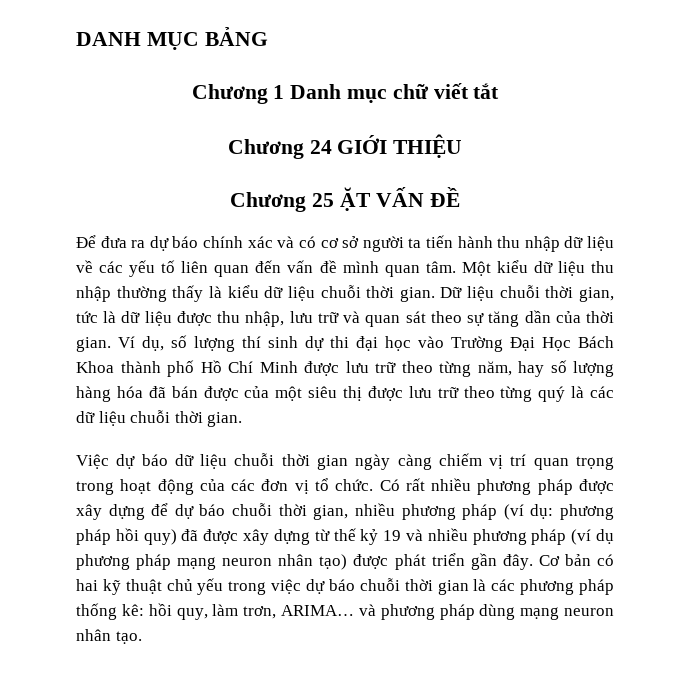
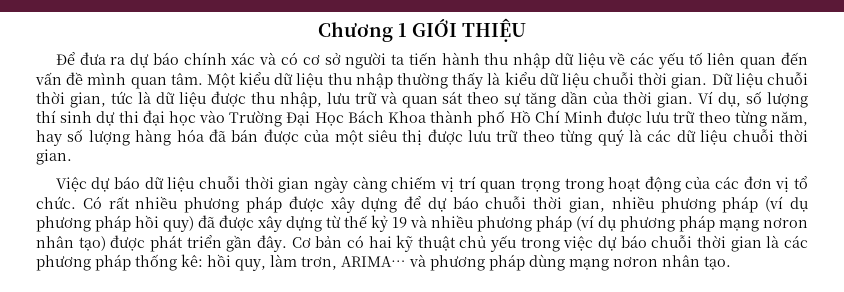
- DANH MỤC BẢNG
- Chương 1 Danh mục chữ viết tắt
- Chương 24 GIỚI THIỆU
- Chương 25 ẶT VẤN ĐỀ
+ Chương 1 GIỚI THIỆU
- Có rất nhiều phương pháp được xây dựng để dự báo chuỗi thời gian, nhiều phương pháp (ví dụ: phương pháp hồi quy) đã được xây dựng từ thế kỷ 19 và nhiều phương pháp (ví dụ phương pháp mạng neuron nhân tạo) được phát triển gần đây.
+ Có rất nhiều phương pháp được xây dựng để dự báo chuỗi thời gian, nhiều phương pháp (ví dụ phương pháp hồi quy) đã được xây dựng từ thế kỷ 19 và nhiều phương pháp (ví dụ phương pháp mạng nơron nhân tạo) được phát triển gần đây.
- Cơ bản có hai kỹ thuật chủ yếu trong việc dự báo chuỗi thời gian là các phương pháp thống kê: hồi quy, làm trơn, ARIMA… và phương pháp dùng mạng neuron nhân tạo.
+ Cơ bản có hai kỹ thuật chủ yếu trong việc dự báo chuỗi thời gian là các phương pháp thống kê: hồi quy, làm trơn, ARIMA… và phương pháp dùng mạng nơron nhân tạo.

